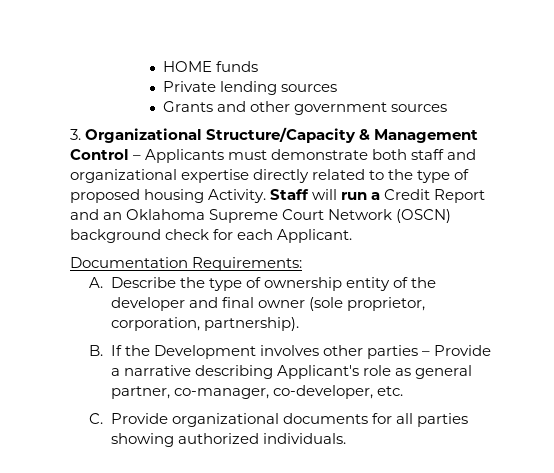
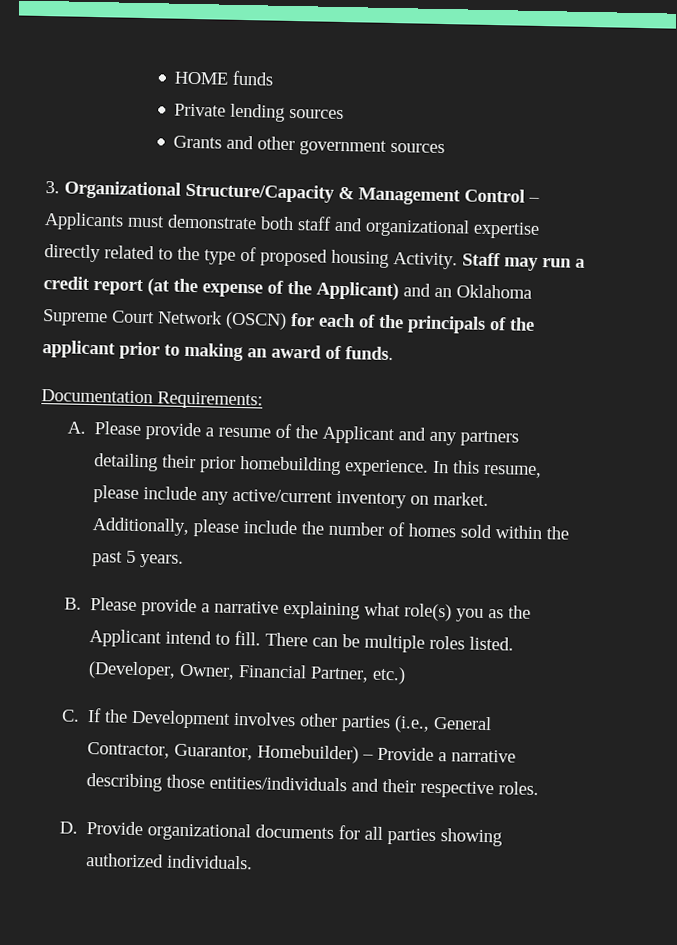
- Staff will run a Credit Report and an Oklahoma Supreme Court Network (OSCN) background check for each Applicant.
+ Staff may run a credit report (at the expense of the Applicant) and an Oklahoma Supreme Court Network (OSCN) for each of the principals of the applicant prior to making an award of funds.
  Documentation Requirements:
- A. Describe the type of ownership entity of the developer and final owner (sole proprietor, corporation, partnership).
- B. If the Development involves other parties – Provide a narrative describing Applicant's role as general partner, co-manager, co-developer, etc.
- C. Provide organizational documents for all parties showing authorized individuals.
+ A. Please provide a resume of the Applicant and any partners detailing their prior homebuilding experience. In this resume, please include any active/current inventory on market. Additionally, please include the number of homes sold within the past 5 years.
+ B. Please provide a narrative explaining what role(s) you as the Applicant intend to fill. There can be multiple roles listed. (Developer, Owner, Financial Partner, etc.)
+ C. If the Development involves other parties (i.e., General Contractor, Guarantor, Homebuilder) – Provide a narrative describing those entities/individuals and their respective roles.
+ D. Provide organizational documents for all parties showing authorized individuals.

